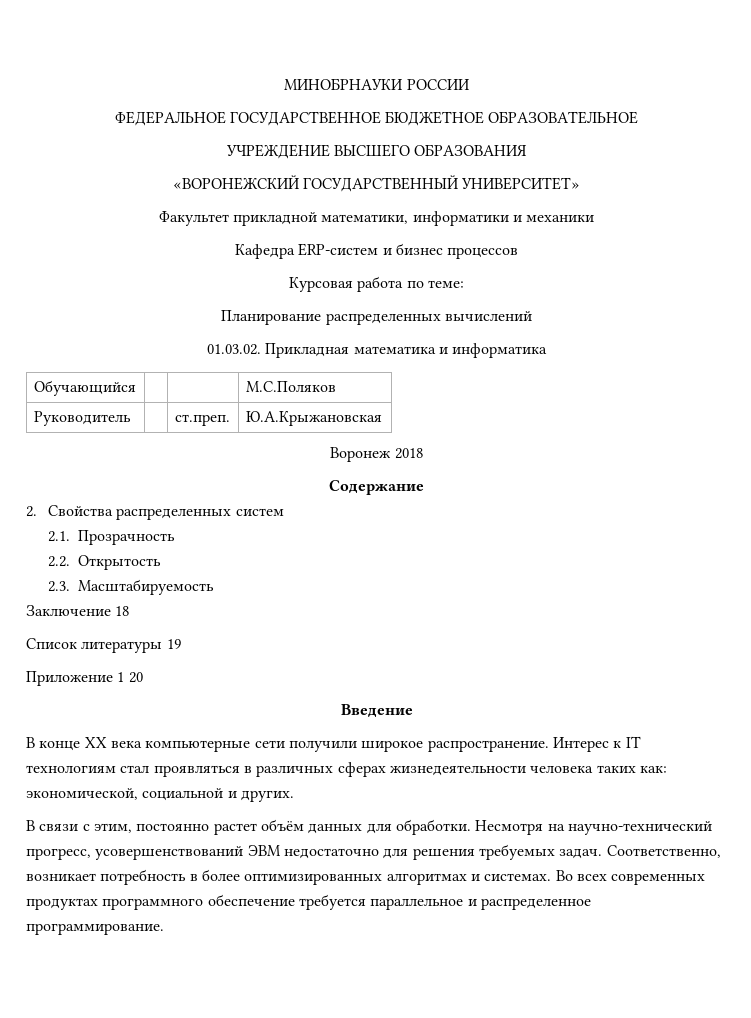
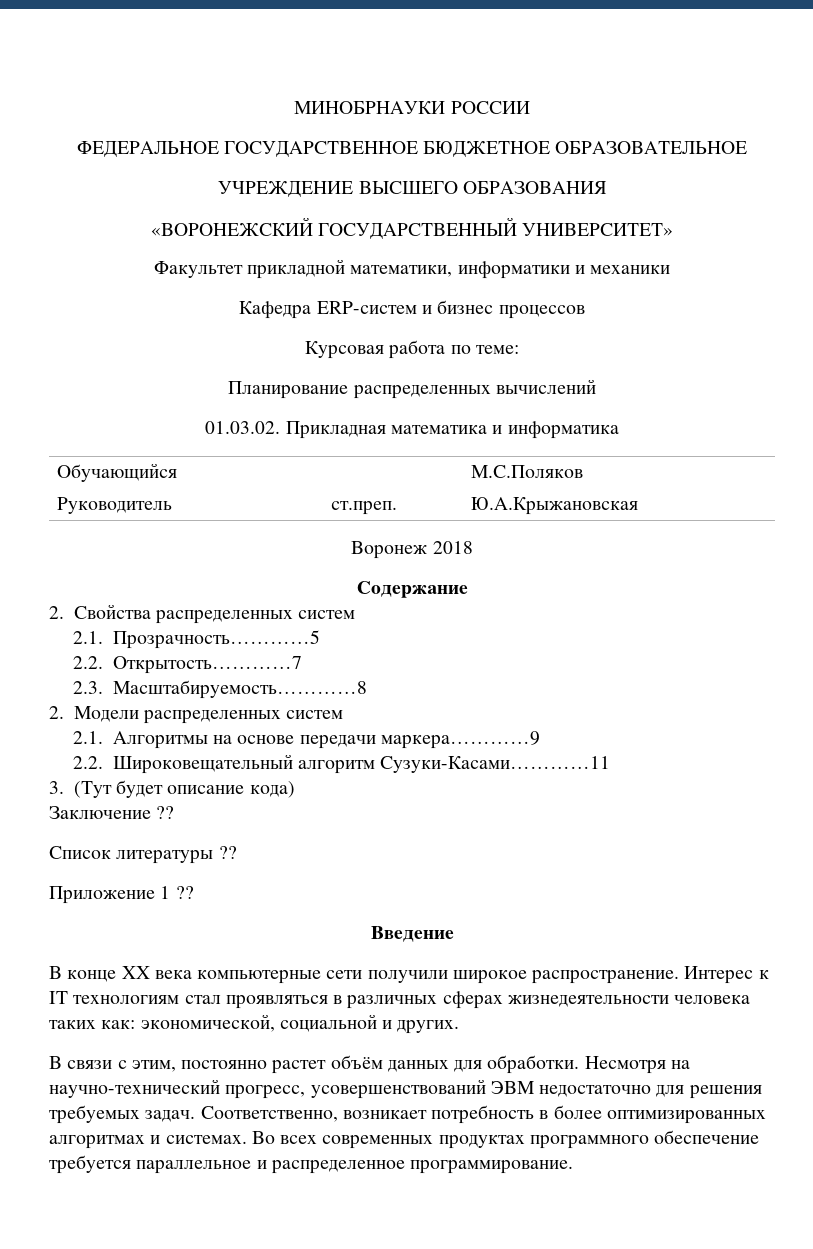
- 2.1. Прозрачность
- 2.2. Открытость
+ 2.1. Прозрачность…………5
+ 2.2. Открытость…………7
- 2.3. Масштабируемость
+ 2.3. Масштабируемость…………8
+ 2. Модели распределенных систем
+ 2.1. Алгоритмы на основе передачи маркера…………9
+ 2.2. Широковещательный алгоритм Сузуки-Касами…………11
+ 3. (Тут будет описание кода)
- Заключение 18
+ Заключение ??
- Список литературы 19
+ Список литературы ??
- Приложение 1 20
+ Приложение 1 ??

